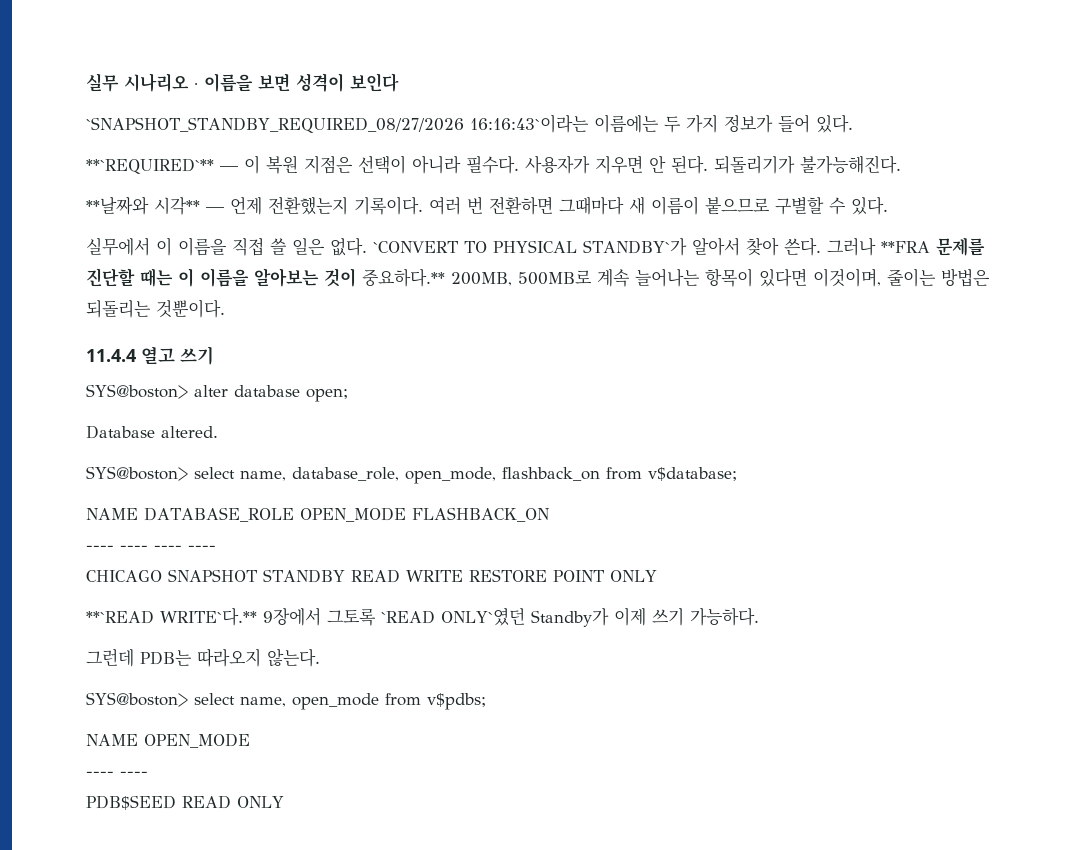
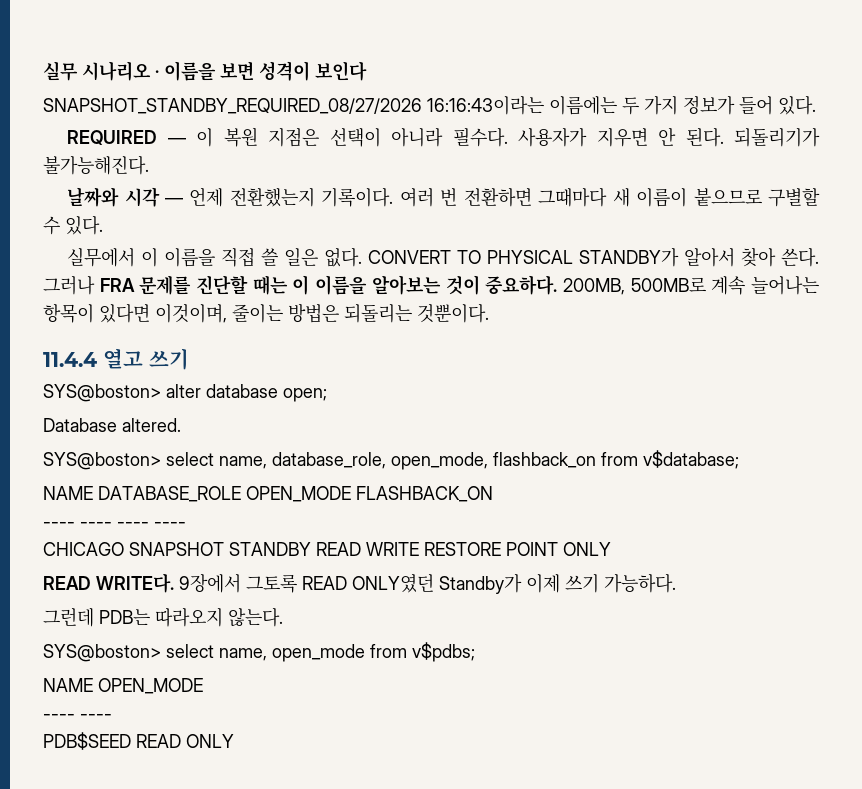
- `SNAPSHOT_STANDBY_REQUIRED_08/27/2026 16:16:43`이라는 이름에는 두 가지 정보가 들어 있다.
+ SNAPSHOT_STANDBY_REQUIRED_08/27/2026 16:16:43이라는 이름에는 두 가지 정보가 들어 있다.
- **`REQUIRED`** — 이 복원 지점은 선택이 아니라 필수다.
+ REQUIRED — 이 복원 지점은 선택이 아니라 필수다.
- **날짜와 시각** — 언제 전환했는지 기록이다.
+ 날짜와 시각 — 언제 전환했는지 기록이다.
- `CONVERT TO PHYSICAL STANDBY`가 알아서 찾아 쓴다.
+ CONVERT TO PHYSICAL STANDBY가 알아서 찾아 쓴다.
- 그러나 **FRA 문제를 진단할 때는 이 이름을 알아보는 것이 중요하다.** 200MB, 500MB로 계속 늘어나는 항목이 있다면 이것이며, 줄이는 방법은 되돌리는 것뿐이다.
+ 그러나 FRA 문제를 진단할 때는 이 이름을 알아보는 것이 중요하다. 200MB, 500MB로 계속 늘어나는 항목이 있다면 이것이며, 줄이는 방법은 되돌리는 것뿐이다.
- **`READ WRITE`다.** 9장에서 그토록 `READ ONLY`였던 Standby가 이제 쓰기 가능하다.
+ READ WRITE다. 9장에서 그토록 READ ONLY였던 Standby가 이제 쓰기 가능하다.

